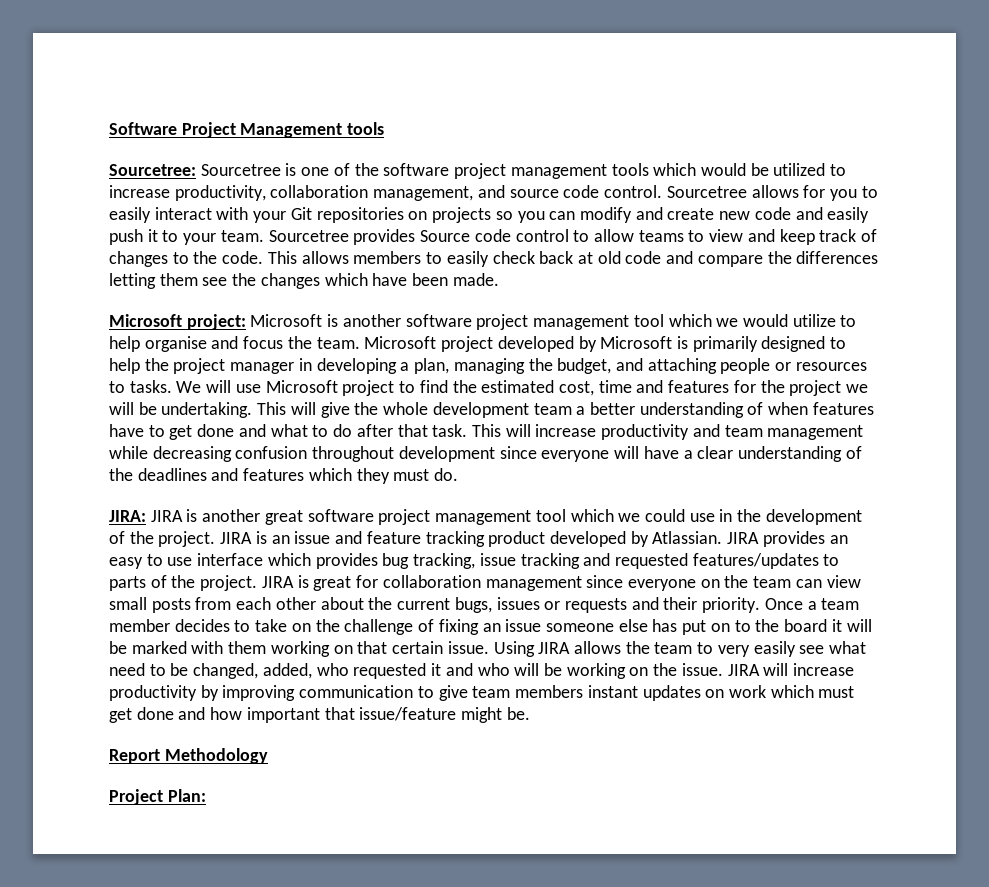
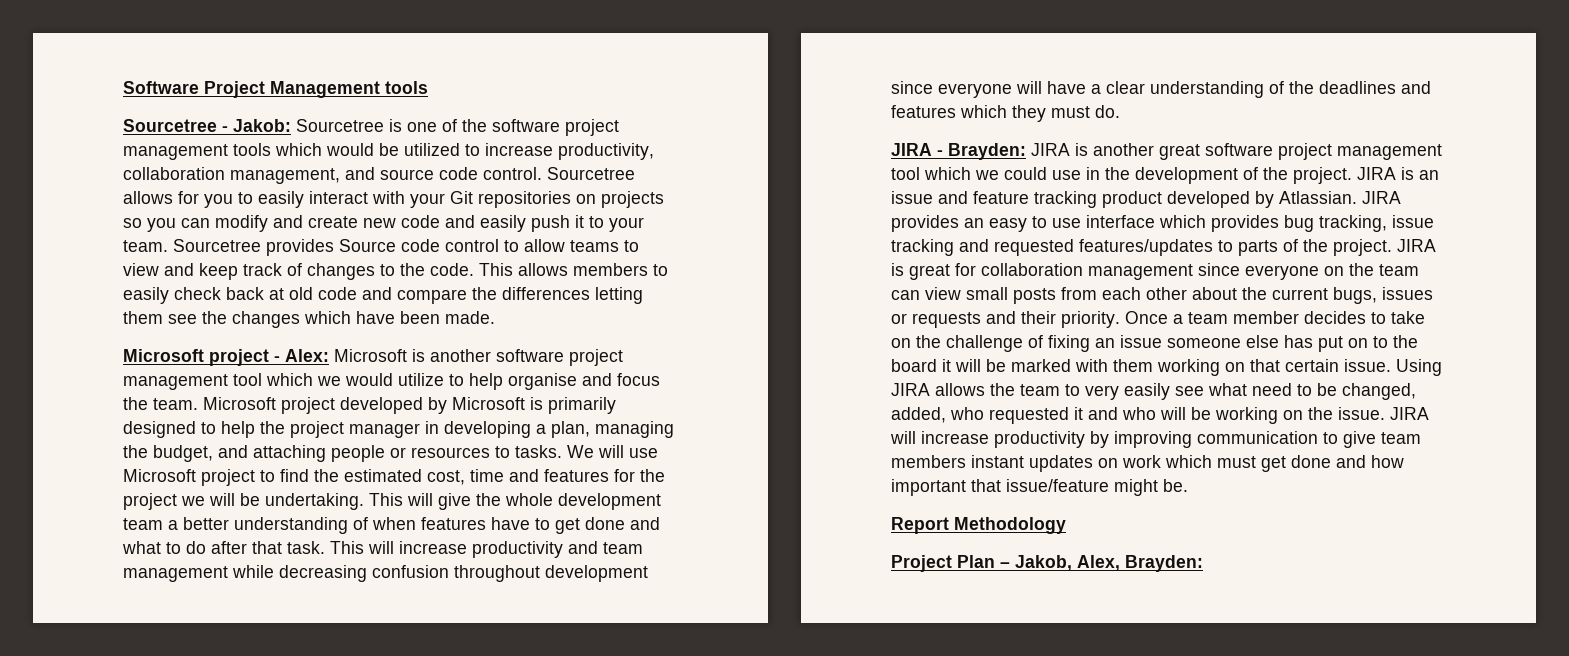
- Sourcetree: Sourcetree is one of the software project management tools which would be utilized to increase productivity, collaboration management, and source code control.
+ Sourcetree - Jakob: Sourcetree is one of the software project management tools which would be utilized to increase productivity, collaboration management, and source code control.
- Microsoft project: Microsoft is another software project management tool which we would utilize to help organise and focus the team.
+ Microsoft project - Alex: Microsoft is another software project management tool which we would utilize to help organise and focus the team.
- JIRA: JIRA is another great software project management tool which we could use in the development of the project.
+ JIRA - Brayden: JIRA is another great software project management tool which we could use in the development of the project.
- Project Plan:
+ Project Plan – Jakob, Alex, Brayden:

